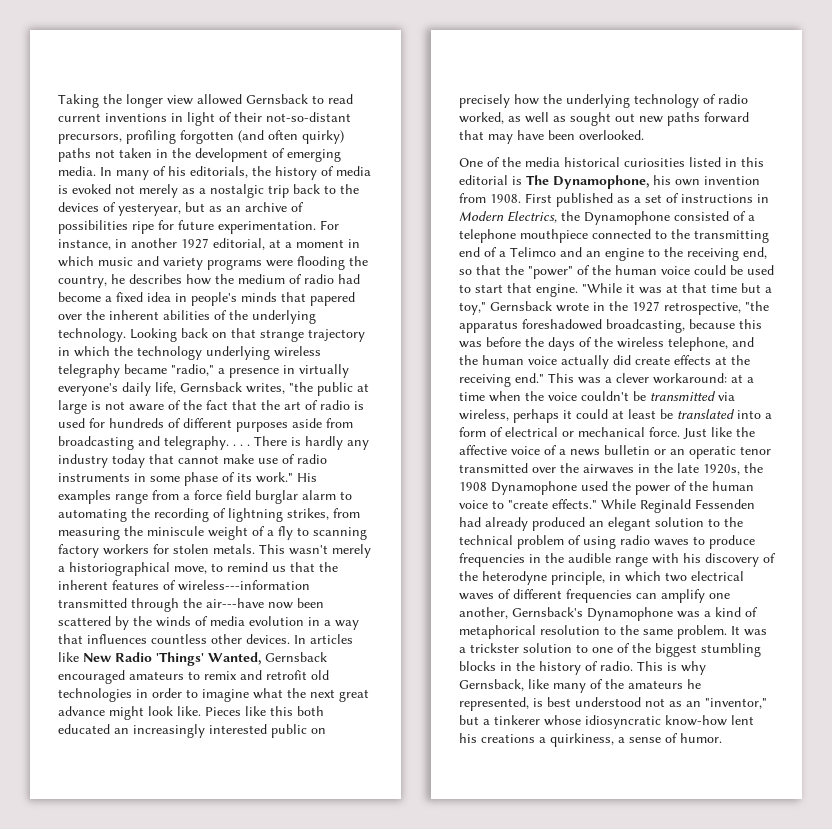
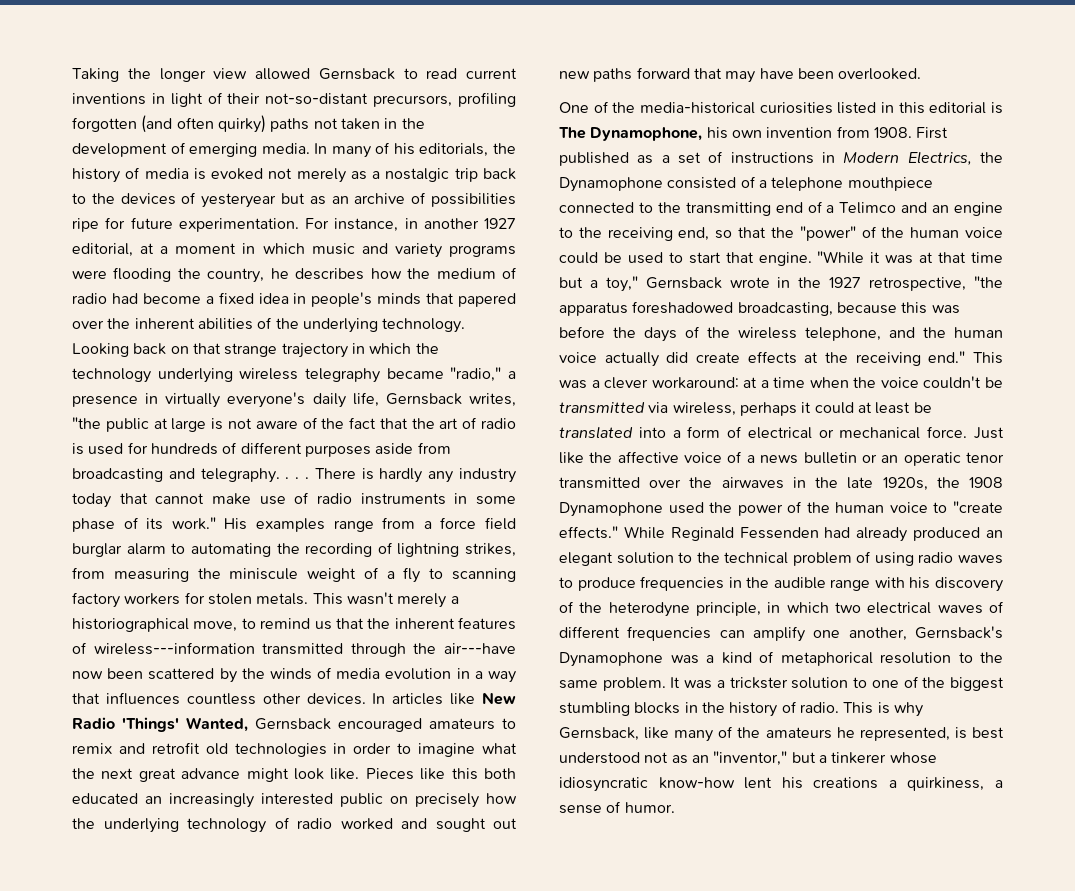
- In many of his editorials, the history of media is evoked not merely as a nostalgic trip back to the devices of yesteryear, but as an archive of possibilities ripe for future experimentation.
+ In many of his editorials, the history of media is evoked not merely as a nostalgic trip back to the devices of yesteryear but as an archive of possibilities ripe for future experimentation.
- Pieces like this both educated an increasingly interested public on precisely how the underlying technology of radio worked, as well as sought out new paths forward that may have been overlooked.
+ Pieces like this both educated an increasingly interested public on precisely how the underlying technology of radio worked and sought out new paths forward that may have been overlooked.
- One of the media historical curiosities listed in this editorial is The Dynamophone, his own invention from 1908.
+ One of the media-historical curiosities listed in this editorial is The Dynamophone, his own invention from 1908.

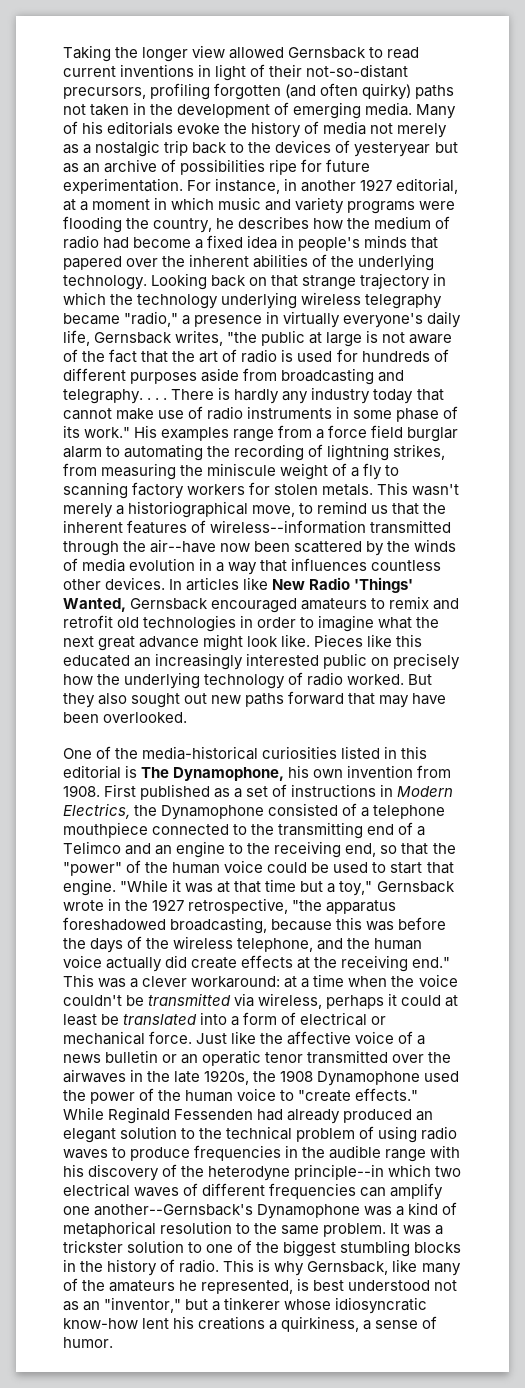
- In many of his editorials, the history of media is evoked not merely as a nostalgic trip back to the devices of yesteryear but as an archive of possibilities ripe for future experimentation.
+ Many of his editorials evoke the history of media not merely as a nostalgic trip back to the devices of yesteryear but as an archive of possibilities ripe for future experimentation.
- This wasn't merely a historiographical move, to remind us that the inherent features of wireless---information transmitted through the air---have now been scattered by the winds of media evolution in a way that influences countless other devices.
+ This wasn't merely a historiographical move, to remind us that the inherent features of wireless--information transmitted through the air--have now been scattered by the winds of media evolution in a way that influences countless other devices.
- Pieces like this both educated an increasingly interested public on precisely how the underlying technology of radio worked and sought out new paths forward that may have been overlooked.
+ Pieces like this educated an increasingly interested public on precisely how the underlying technology of radio worked. But they also sought out new paths forward that may have been overlooked.
- While Reginald Fessenden had already produced an elegant solution to the technical problem of using radio waves to produce frequencies in the audible range with his discovery of the heterodyne principle, in which two electrical waves of different frequencies can amplify one another, Gernsback's Dynamophone was a kind of metaphorical resolution to the same problem.
+ While Reginald Fessenden had already produced an elegant solution to the technical problem of using radio waves to produce frequencies in the audible range with his discovery of the heterodyne principle--in which two electrical waves of different frequencies can amplify one another--Gernsback's Dynamophone was a kind of metaphorical resolution to the same problem.

